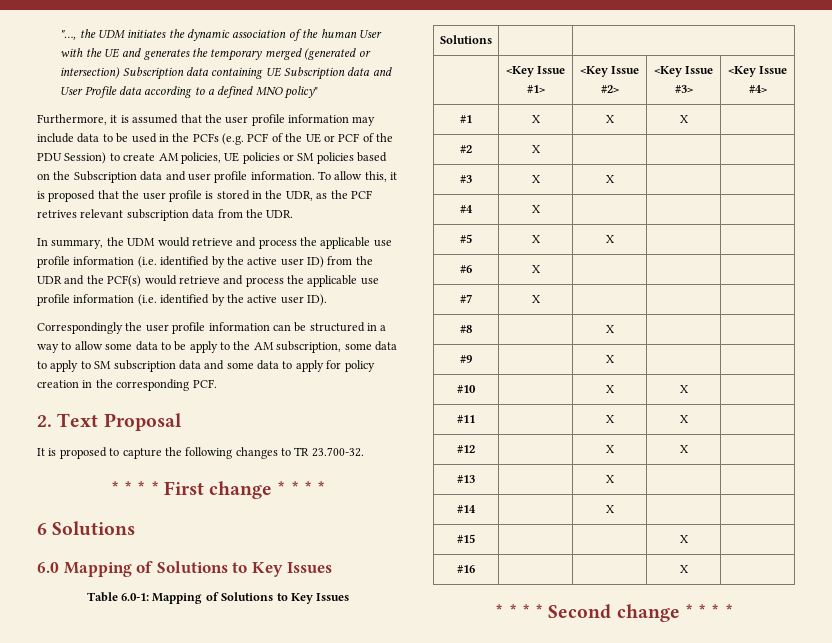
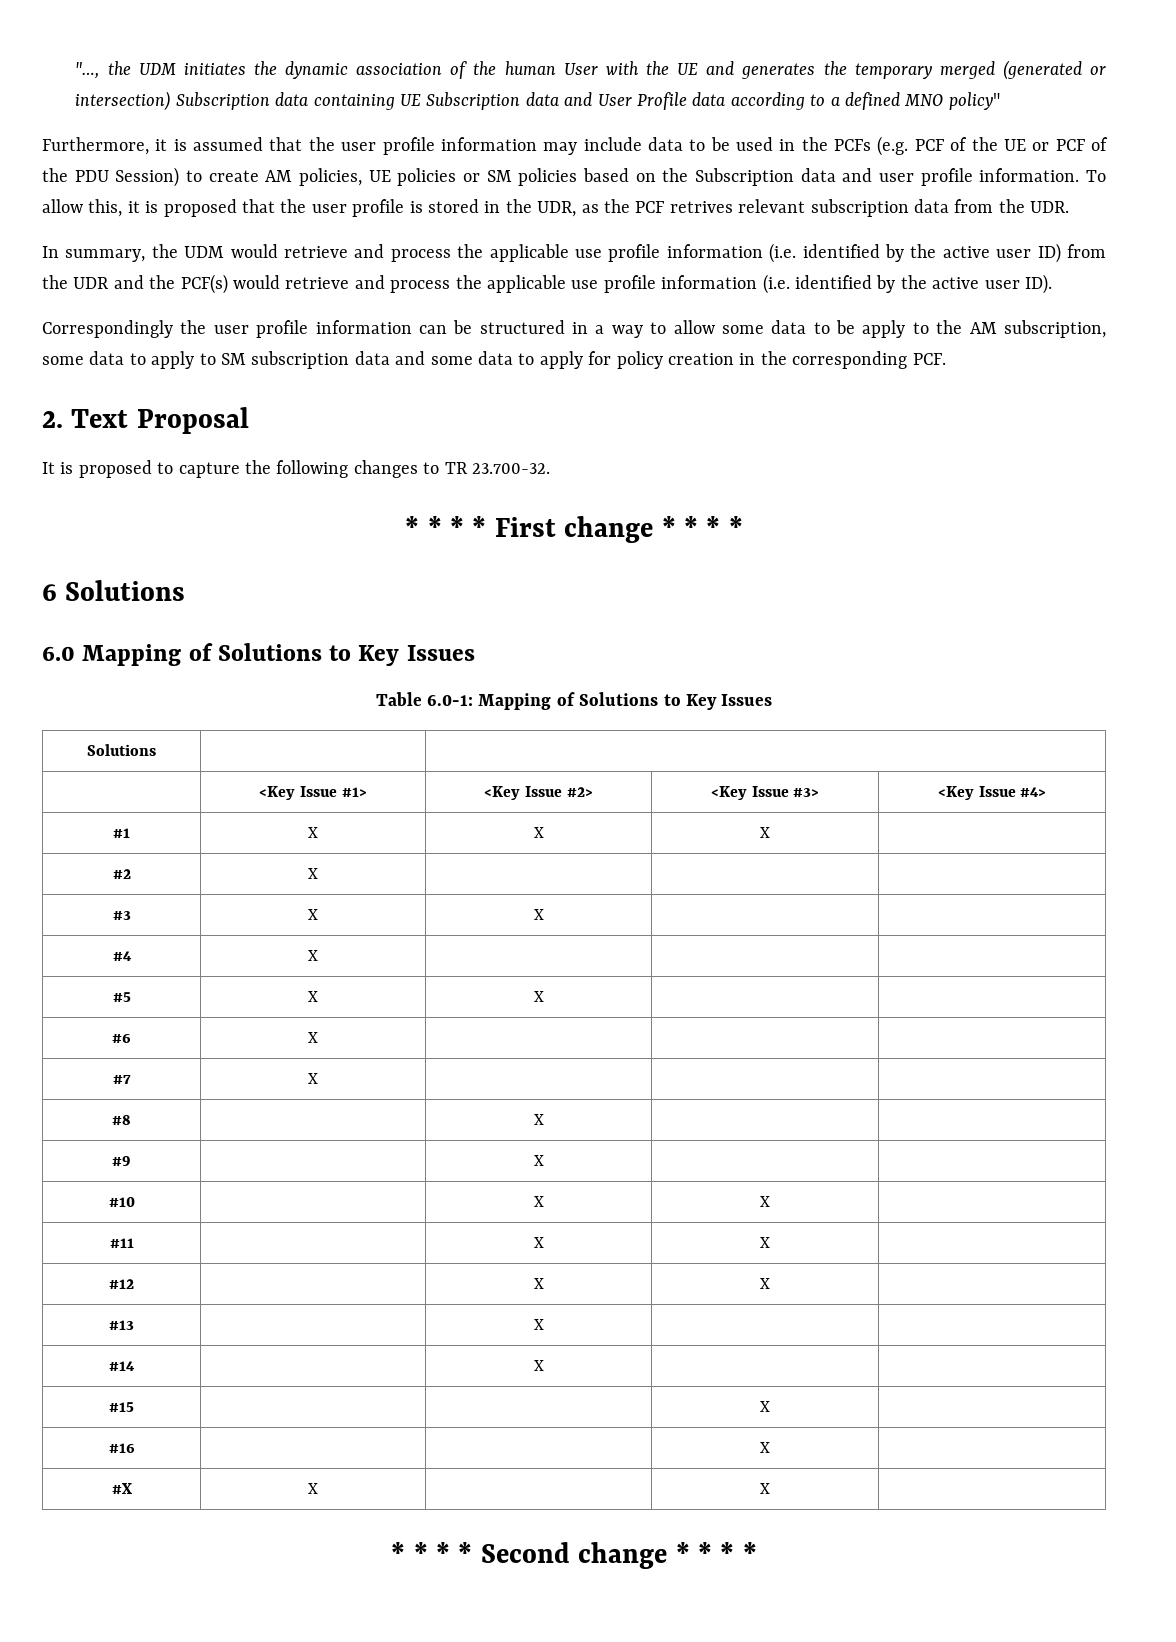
+ #X | X | | X |

